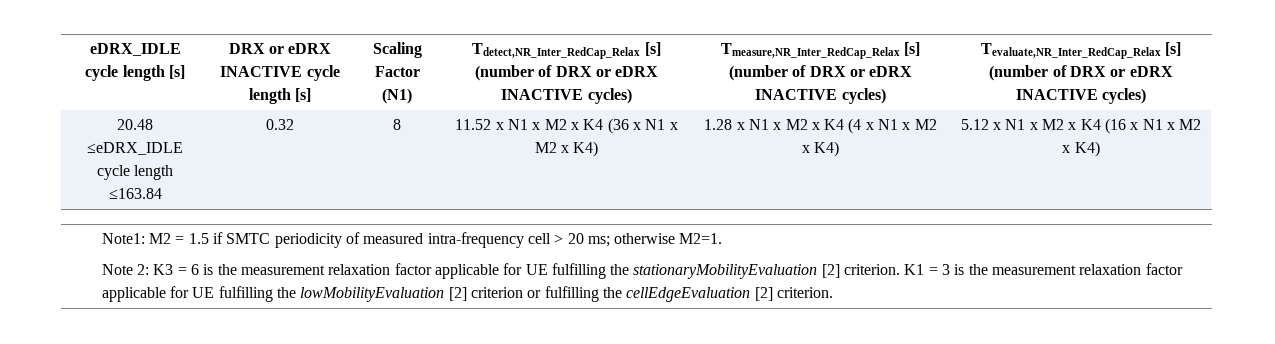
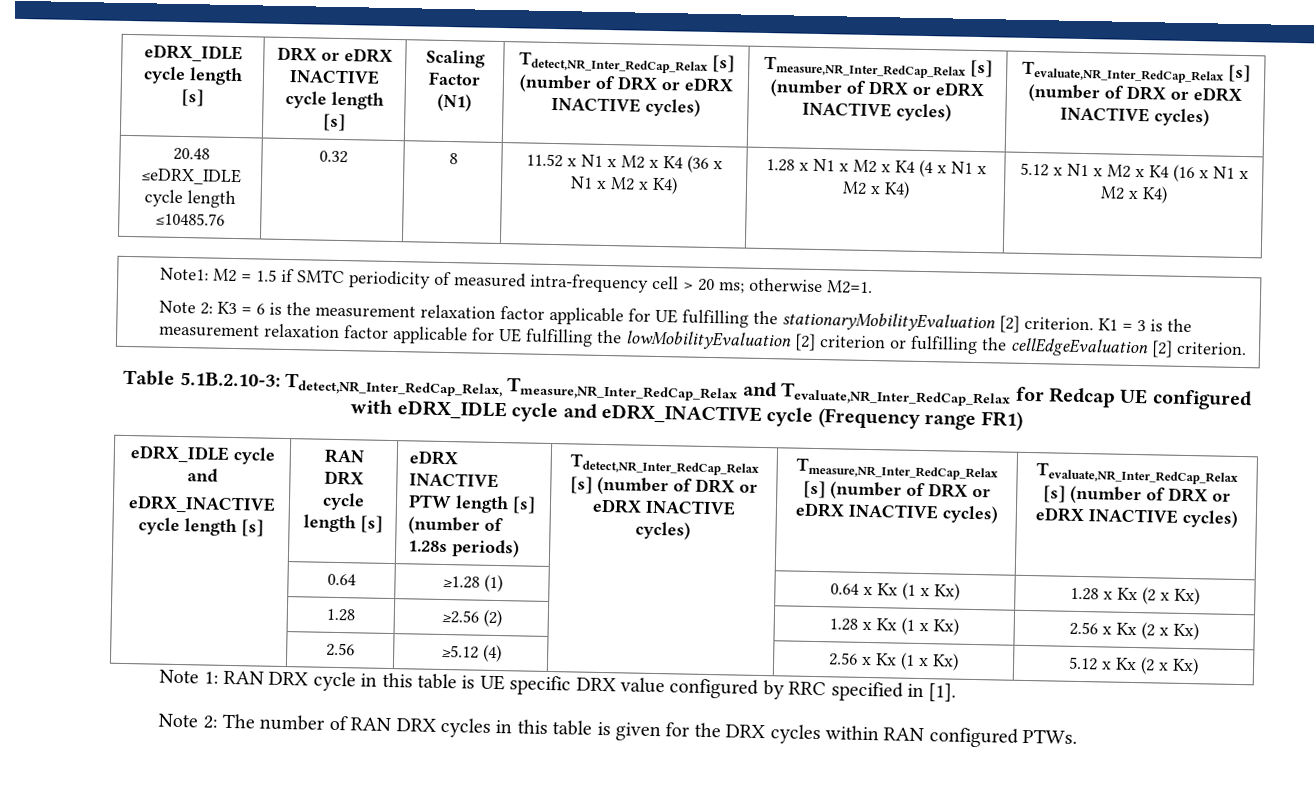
- 20.48 ≤eDRX_IDLE cycle length ≤163.84
+ 20.48 ≤eDRX_IDLE cycle length ≤10485.76
+ Table 5.1B.2.10-3: Tdetect,NR_Inter_RedCap_Relax, Tmeasure,NR_Inter_RedCap_Relax and Tevaluate,NR_Inter_RedCap_Relax for Redcap UE configured with eDRX_IDLE cycle and eDRX_INACTIVE cycle (Frequency range FR1)
+ eDRX_IDLE cycle and
+ eDRX_INACTIVE cycle length [s] | RAN DRX cycle length [s] | eDRX INACTIVE PTW length [s] (number of 1.28s periods) | Tdetect,NR_Inter_RedCap_Relax [s] (number of DRX or eDRX INACTIVE cycles) | Tmeasure,NR_Inter_RedCap_Relax [s] (number of DRX or eDRX INACTIVE cycles) | Tevaluate,NR_Inter_RedCap_Relax [s] (number of DRX or eDRX INACTIVE cycles)
+ | 0.64 | ≥1.28 (1) | | 0.64 x Kx (1 x Kx) | 1.28 x Kx (2 x Kx)
+ | 1.28 | ≥2.56 (2) | | 1.28 x Kx (1 x Kx) | 2.56 x Kx (2 x Kx)
+ | 2.56 | ≥5.12 (4) | | 2.56 x Kx (1 x Kx) | 5.12 x Kx (2 x Kx)
+ Note 1: RAN DRX cycle in this table is UE specific DRX value configured by RRC specified in [1].
+ Note 2: The number of RAN DRX cycles in this table is given for the DRX cycles within RAN configured PTWs.

